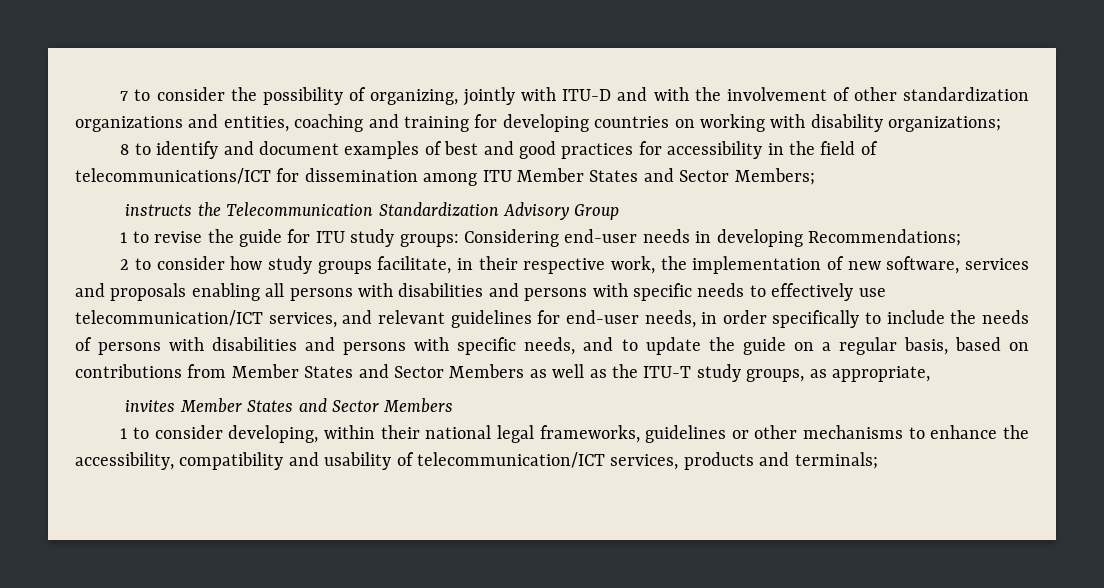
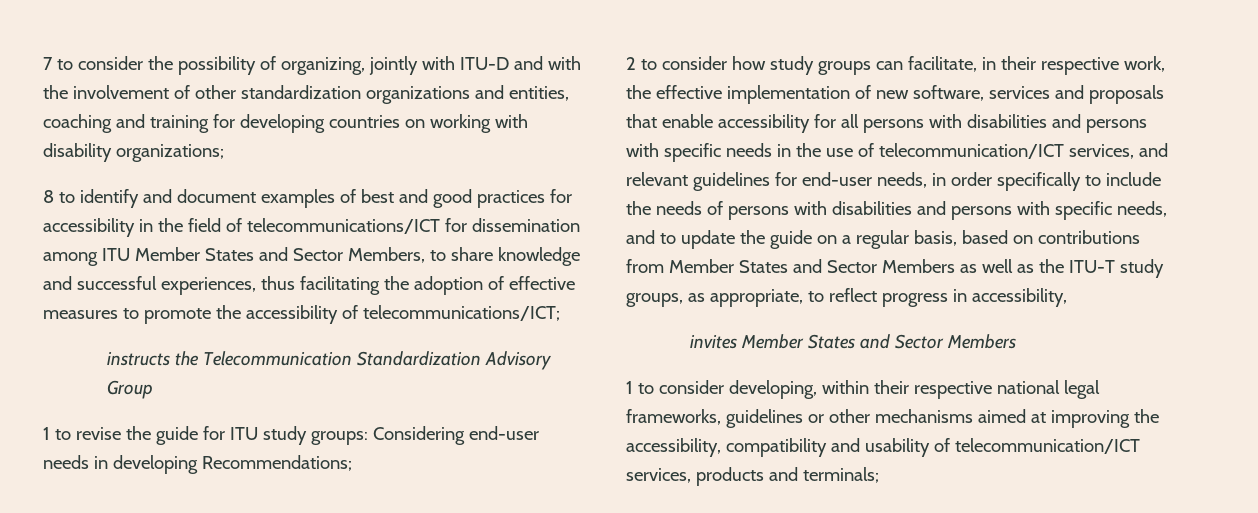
- 8 to identify and document examples of best and good practices for accessibility in the field of telecommunications/ICT for dissemination among ITU Member States and Sector Members;
+ 8 to identify and document examples of best and good practices for accessibility in the field of telecommunications/ICT for dissemination among ITU Member States and Sector Members, to share knowledge and successful experiences, thus facilitating the adoption of effective measures to promote the accessibility of telecommunications/ICT;
- 2 to consider how study groups facilitate, in their respective work, the implementation of new software, services and proposals enabling all persons with disabilities and persons with specific needs to effectively use telecommunication/ICT services, and relevant guidelines for end-user needs, in order specifically to include the needs of persons with disabilities and persons with specific needs, and to update the guide on a regular basis, based on contributions from Member States and Sector Members as well as the ITU-T study groups, as appropriate,
+ 2 to consider how study groups can facilitate, in their respective work, the effective implementation of new software, services and proposals that enable accessibility for all persons with disabilities and persons with specific needs in the use of telecommunication/ICT services, and relevant guidelines for end-user needs, in order specifically to include the needs of persons with disabilities and persons with specific needs, and to update the guide on a regular basis, based on contributions from Member States and Sector Members as well as the ITU-T study groups, as appropriate, to reflect progress in accessibility,
- 1 to consider developing, within their national legal frameworks, guidelines or other mechanisms to enhance the accessibility, compatibility and usability of telecommunication/ICT services, products and terminals;
+ 1 to consider developing, within their respective national legal frameworks, guidelines or other mechanisms aimed at improving the accessibility, compatibility and usability of telecommunication/ICT services, products and terminals;

